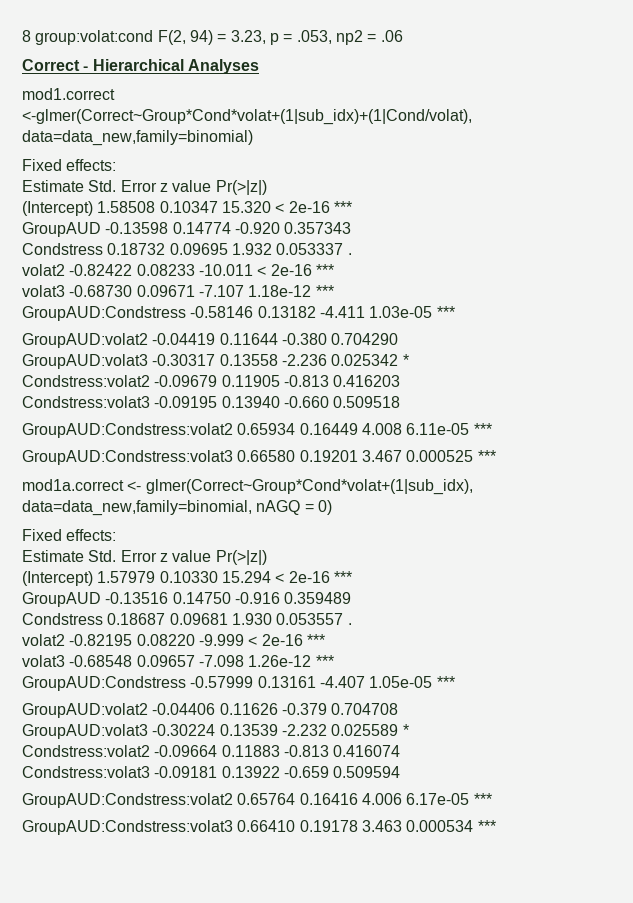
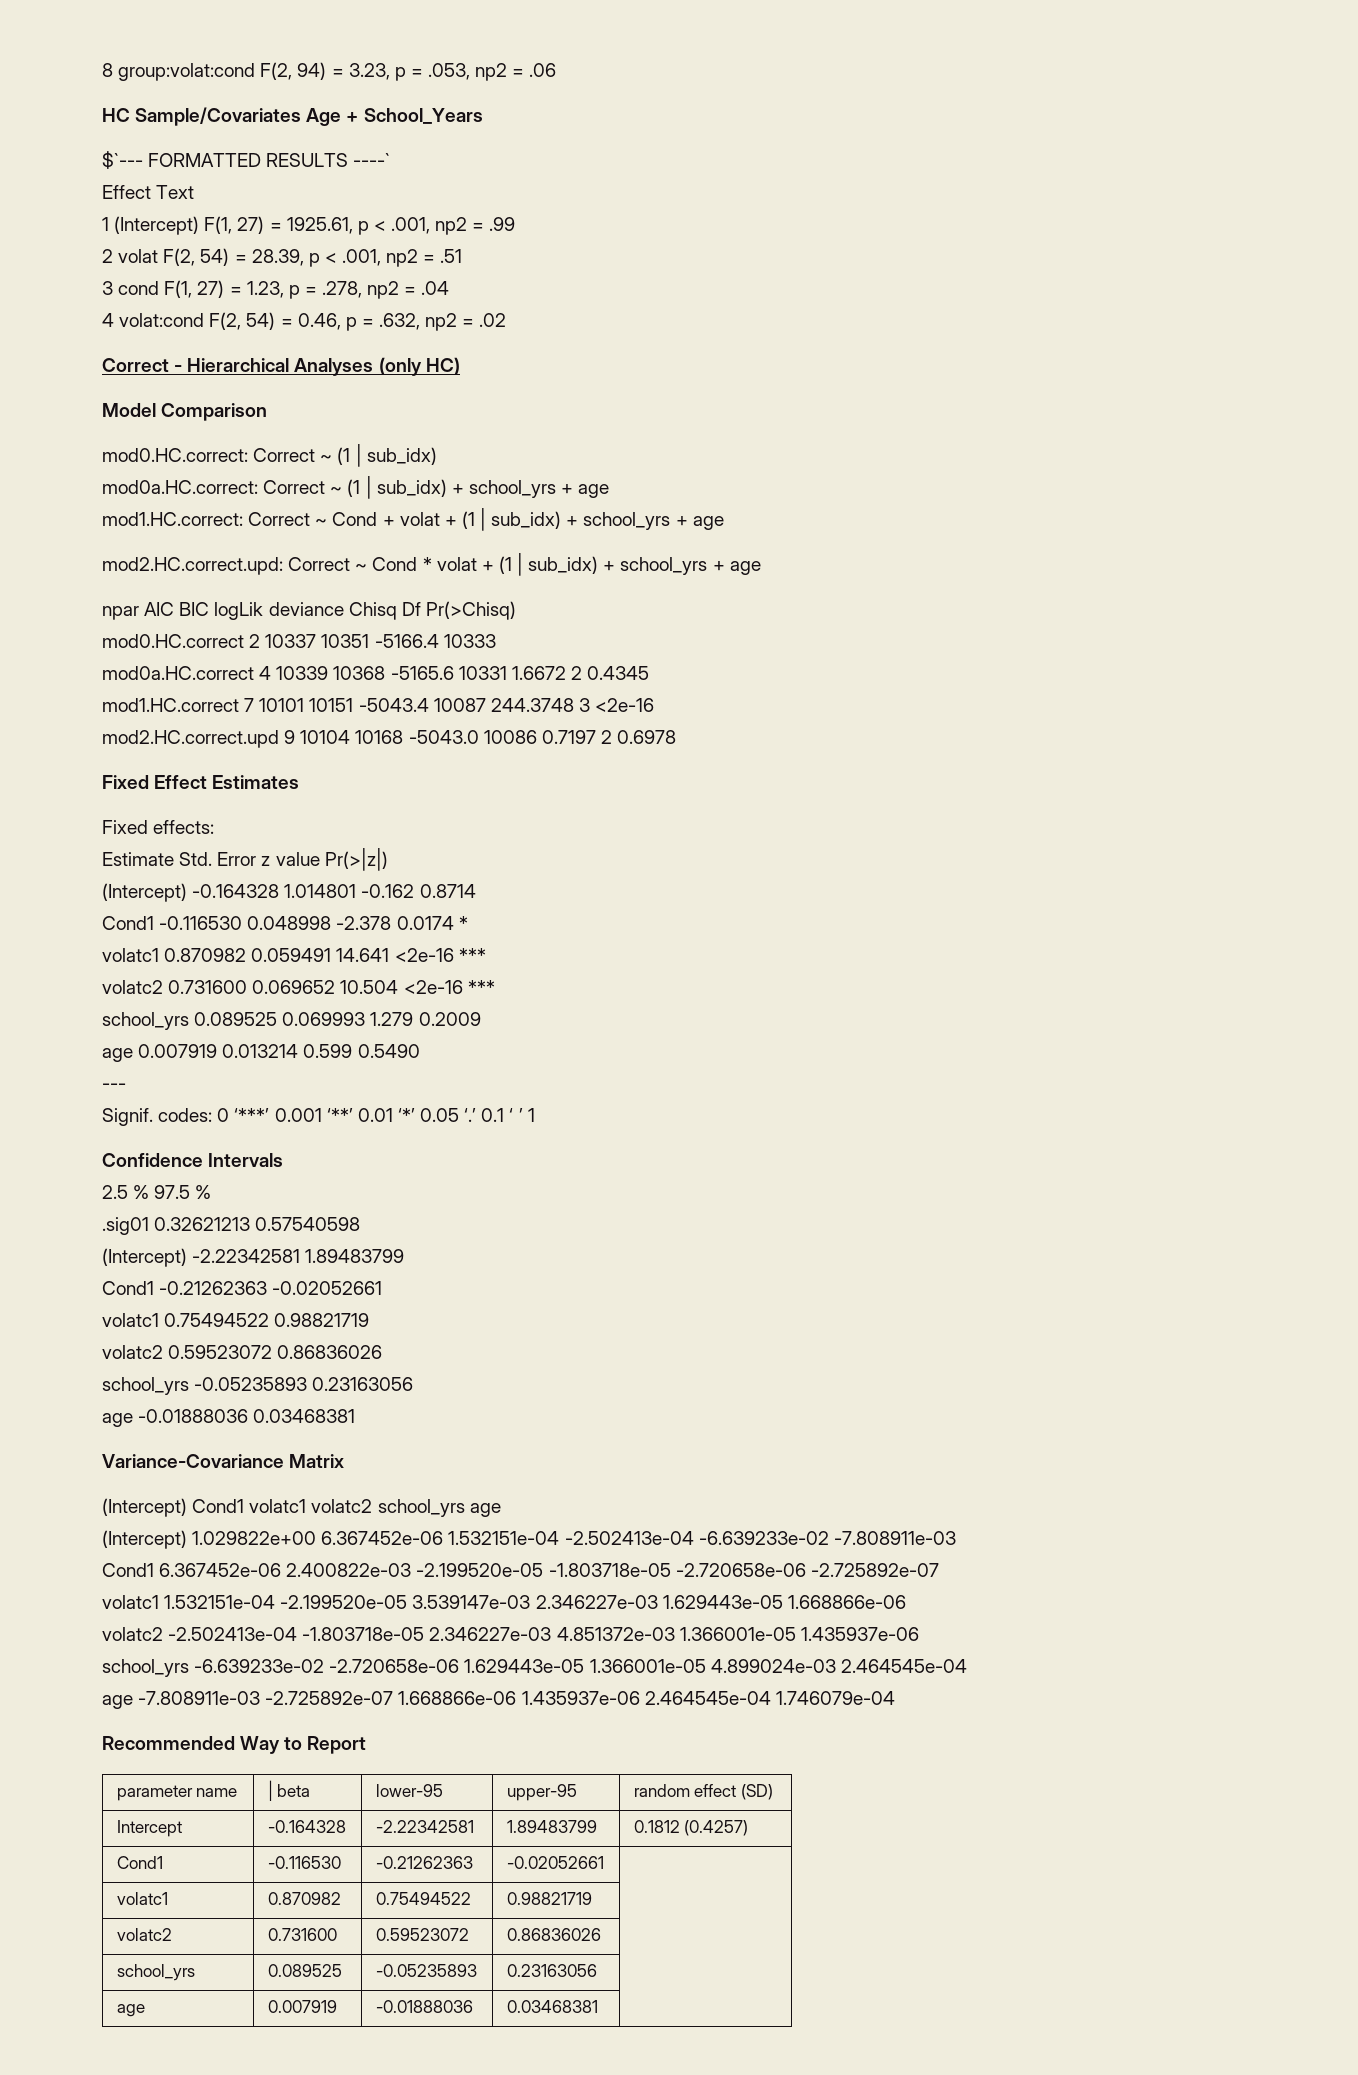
- Correct - Hierarchical Analyses
- mod1.correct <-glmer(Correct~Group*Cond*volat+(1|sub_idx)+(1|Cond/volat), data=data_new,family=binomial)
+ HC Sample/Covariates Age + School_Years
+ $`--- FORMATTED RESULTS ----`
+ Effect Text
+ 1 (Intercept) F(1, 27) = 1925.61, p < .001, np2 = .99
+ 2 volat F(2, 54) = 28.39, p < .001, np2 = .51
+ 3 cond F(1, 27) = 1.23, p = .278, np2 = .04
+ 4 volat:cond F(2, 54) = 0.46, p = .632, np2 = .02
+ Correct - Hierarchical Analyses (only HC)
+ Model Comparison
+ mod0.HC.correct: Correct ~ (1 | sub_idx)
+ mod0a.HC.correct: Correct ~ (1 | sub_idx) + school_yrs + age
+ mod1.HC.correct: Correct ~ Cond + volat + (1 | sub_idx) + school_yrs + age
+ mod2.HC.correct.upd: Correct ~ Cond * volat + (1 | sub_idx) + school_yrs + age
+ npar AIC BIC logLik deviance Chisq Df Pr(>Chisq)
+ mod0.HC.correct 2 10337 10351 -5166.4 10333
+ mod0a.HC.correct 4 10339 10368 -5165.6 10331 1.6672 2 0.4345
+ mod1.HC.correct 7 10101 10151 -5043.4 10087 244.3748 3 <2e-16
+ mod2.HC.correct.upd 9 10104 10168 -5043.0 10086 0.7197 2 0.6978
+ Fixed Effect Estimates
  Fixed effects:
  Estimate Std. Error z value Pr(>|z|)
- (Intercept) 1.58508 0.10347 15.320 < 2e-16 ***
- GroupAUD -0.13598 0.14774 -0.920 0.357343
- Condstress 0.18732 0.09695 1.932 0.053337 .
- volat2 -0.82422 0.08233 -10.011 < 2e-16 ***
- volat3 -0.68730 0.09671 -7.107 1.18e-12 ***
- GroupAUD:Condstress -0.58146 0.13182 -4.411 1.03e-05 ***
- GroupAUD:volat2 -0.04419 0.11644 -0.380 0.704290
- GroupAUD:volat3 -0.30317 0.13558 -2.236 0.025342 *
- Condstress:volat2 -0.09679 0.11905 -0.813 0.416203
- Condstress:volat3 -0.09195 0.13940 -0.660 0.509518
- GroupAUD:Condstress:volat2 0.65934 0.16449 4.008 6.11e-05 ***
- GroupAUD:Condstress:volat3 0.66580 0.19201 3.467 0.000525 ***
- mod1a.correct <- glmer(Correct~Group*Cond*volat+(1|sub_idx), data=data_new,family=binomial, nAGQ = 0)
- Fixed effects:
- Estimate Std. Error z value Pr(>|z|)
- (Intercept) 1.57979 0.10330 15.294 < 2e-16 ***
- GroupAUD -0.13516 0.14750 -0.916 0.359489
- Condstress 0.18687 0.09681 1.930 0.053557 .
- volat2 -0.82195 0.08220 -9.999 < 2e-16 ***
- volat3 -0.68548 0.09657 -7.098 1.26e-12 ***
- GroupAUD:Condstress -0.57999 0.13161 -4.407 1.05e-05 ***
- GroupAUD:volat2 -0.04406 0.11626 -0.379 0.704708
- GroupAUD:volat3 -0.30224 0.13539 -2.232 0.025589 *
- Condstress:volat2 -0.09664 0.11883 -0.813 0.416074
- Condstress:volat3 -0.09181 0.13922 -0.659 0.509594
- GroupAUD:Condstress:volat2 0.65764 0.16416 4.006 6.17e-05 ***
- GroupAUD:Condstress:volat3 0.66410 0.19178 3.463 0.000534 ***
+ (Intercept) -0.164328 1.014801 -0.162 0.8714
+ Cond1 -0.116530 0.048998 -2.378 0.0174 *
+ volatc1 0.870982 0.059491 14.641 <2e-16 ***
+ volatc2 0.731600 0.069652 10.504 <2e-16 ***
+ school_yrs 0.089525 0.069993 1.279 0.2009
+ age 0.007919 0.013214 0.599 0.5490
+ ---
+ Signif. codes: 0 ‘***’ 0.001 ‘**’ 0.01 ‘*’ 0.05 ‘.’ 0.1 ‘ ’ 1
+ Confidence Intervals
+ 2.5 % 97.5 %
+ .sig01 0.32621213 0.57540598
+ (Intercept) -2.22342581 1.89483799
+ Cond1 -0.21262363 -0.02052661
+ volatc1 0.75494522 0.98821719
+ volatc2 0.59523072 0.86836026
+ school_yrs -0.05235893 0.23163056
+ age -0.01888036 0.03468381
+ Variance-Covariance Matrix
+ (Intercept) Cond1 volatc1 volatc2 school_yrs age
+ (Intercept) 1.029822e+00 6.367452e-06 1.532151e-04 -2.502413e-04 -6.639233e-02 -7.808911e-03
+ Cond1 6.367452e-06 2.400822e-03 -2.199520e-05 -1.803718e-05 -2.720658e-06 -2.725892e-07
+ volatc1 1.532151e-04 -2.199520e-05 3.539147e-03 2.346227e-03 1.629443e-05 1.668866e-06
+ volatc2 -2.502413e-04 -1.803718e-05 2.346227e-03 4.851372e-03 1.366001e-05 1.435937e-06
+ school_yrs -6.639233e-02 -2.720658e-06 1.629443e-05 1.366001e-05 4.899024e-03 2.464545e-04
+ age -7.808911e-03 -2.725892e-07 1.668866e-06 1.435937e-06 2.464545e-04 1.746079e-04
+ Recommended Way to Report
+ parameter name | | beta | lower-95 | upper-95 | random effect (SD)
+ Intercept | -0.164328 | -2.22342581 | 1.89483799 | 0.1812 (0.4257)
+ Cond1 | -0.116530 | -0.21262363 | -0.02052661 |
+ volatc1 | 0.870982 | 0.75494522 | 0.98821719 |
+ volatc2 | 0.731600 | 0.59523072 | 0.86836026 |
+ school_yrs | 0.089525 | -0.05235893 | 0.23163056 |
+ age | 0.007919 | -0.01888036 | 0.03468381 |

